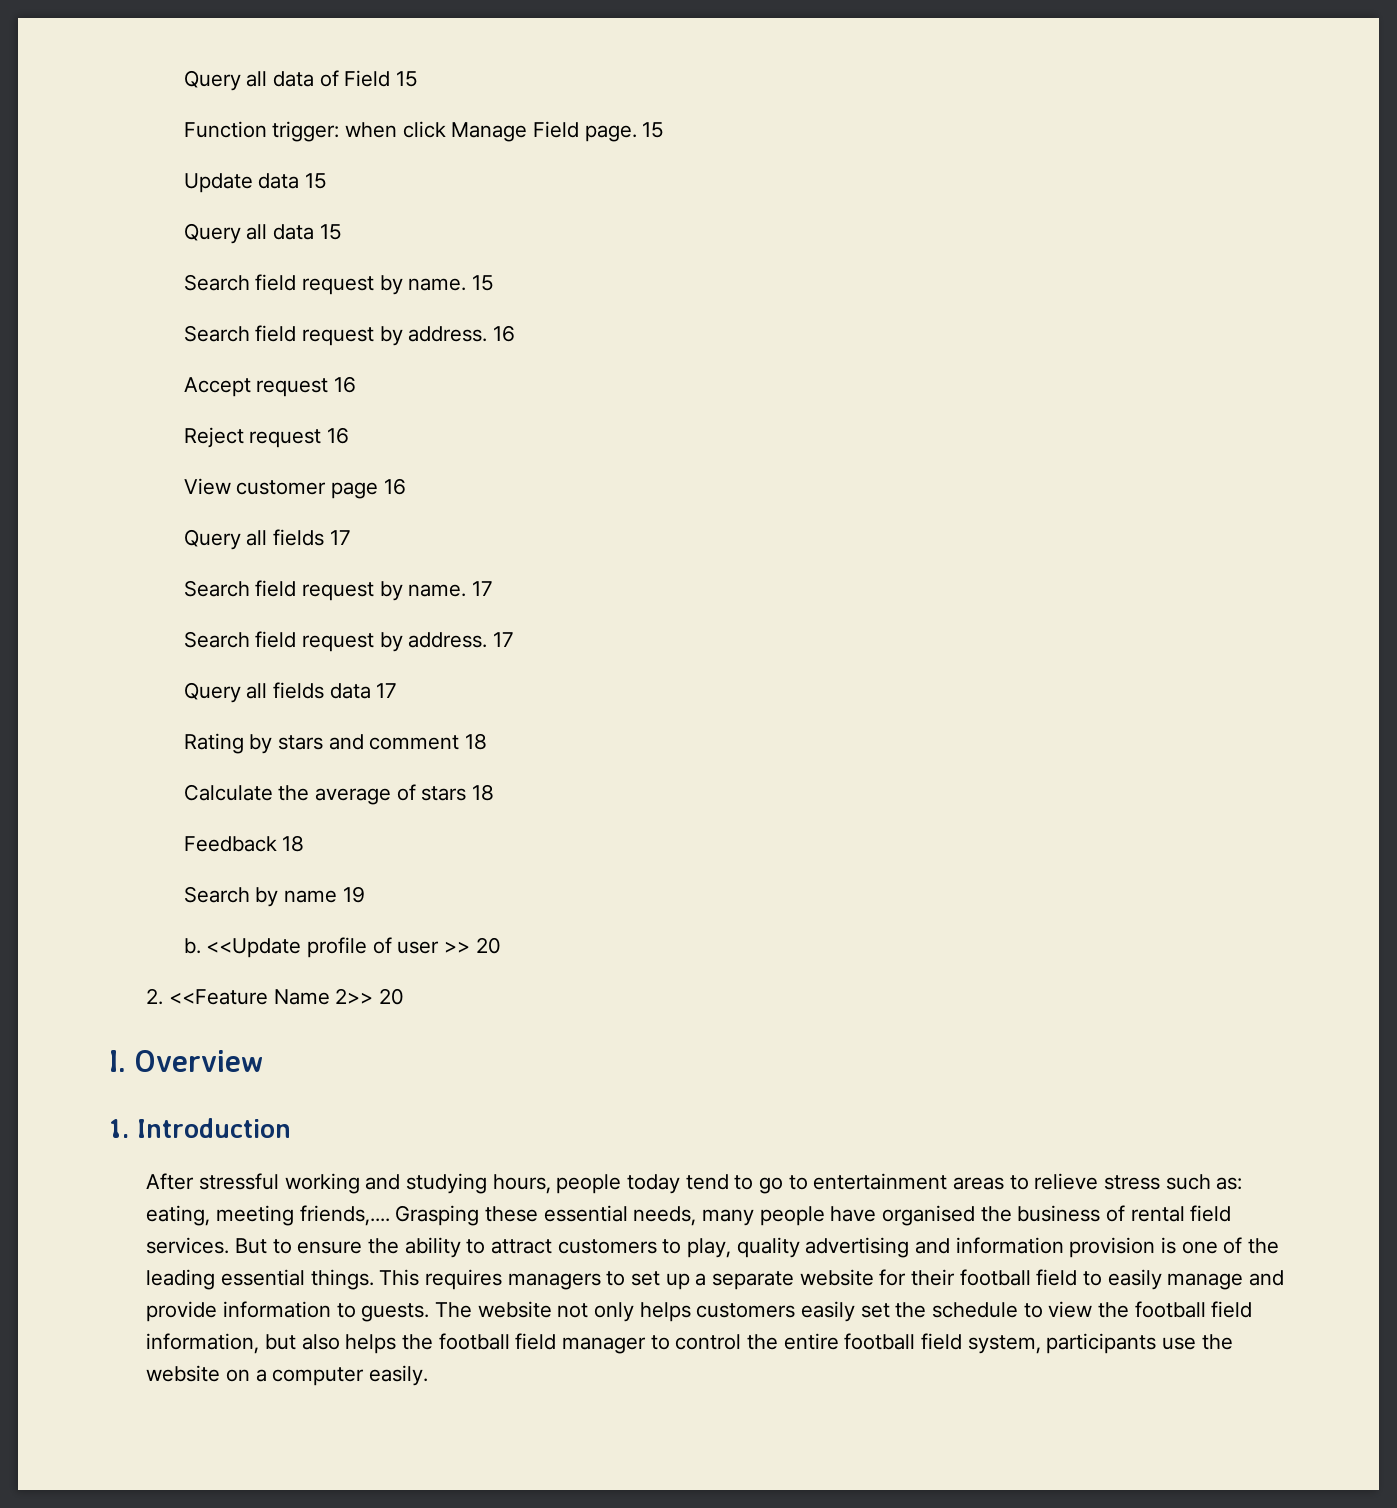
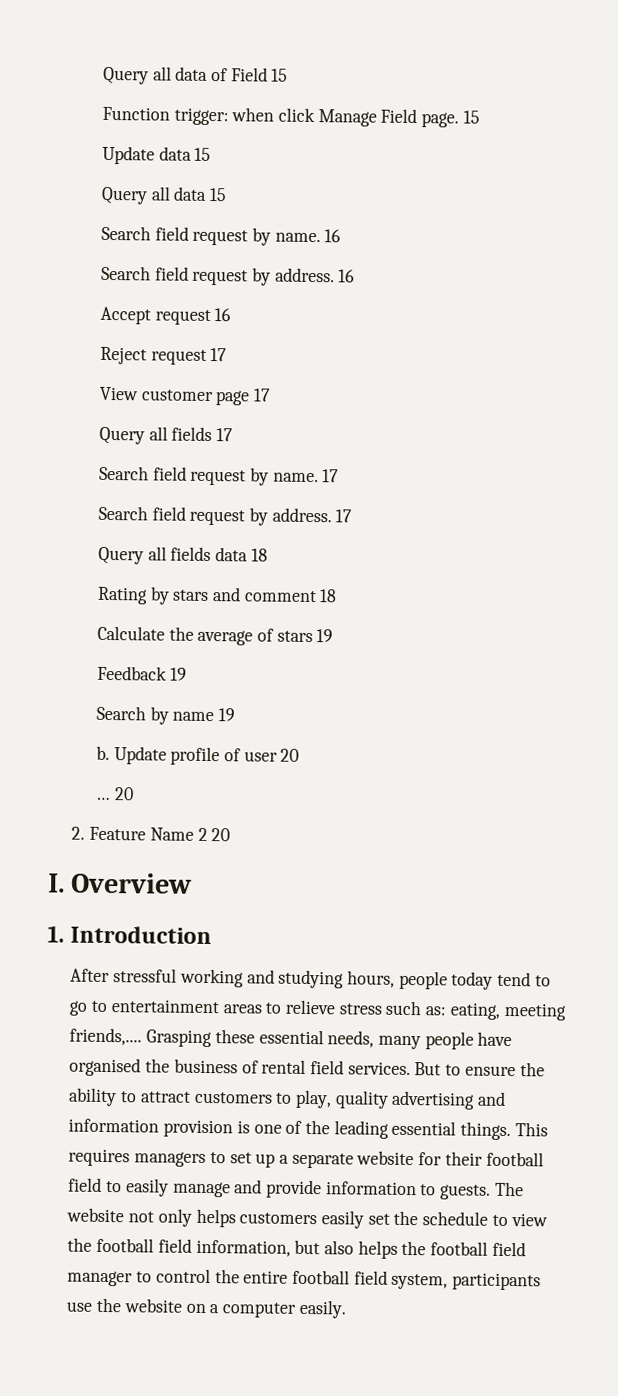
- Search field request by name. 15
+ Search field request by name. 16
- Reject request 16
+ Reject request 17
- View customer page 16
+ View customer page 17
- Query all fields data 17
+ Query all fields data 18
- Calculate the average of stars 18
+ Calculate the average of stars 19
- Feedback 18
+ Feedback 19
- <<Update profile of user >> 20
+ Update profile of user 20
+ … 20
- 2. <<Feature Name 2>> 20
+ 2. Feature Name 2 20

